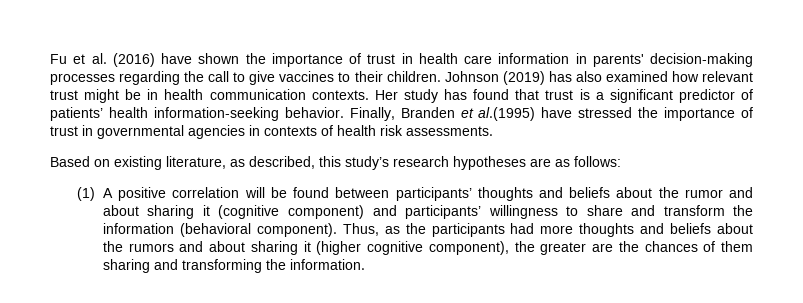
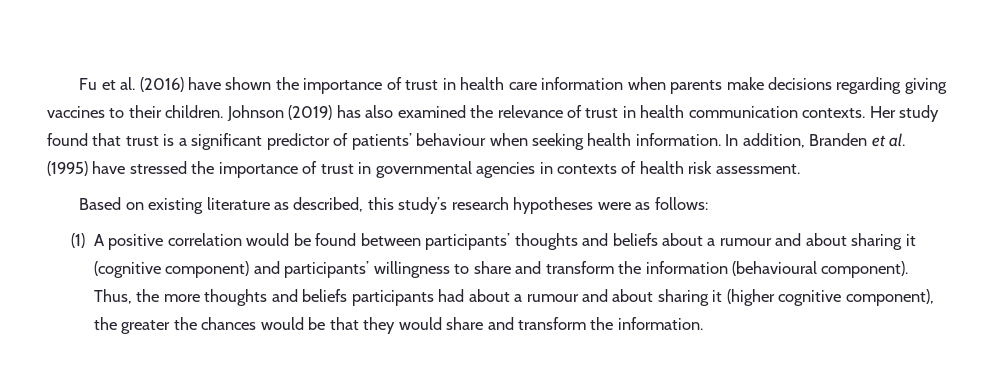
- Fu et al. (2016) have shown the importance of trust in health care information in parents' decision-making processes regarding the call to give vaccines to their children.
+ Fu et al. (2016) have shown the importance of trust in health care information when parents make decisions regarding giving vaccines to their children.
- Johnson (2019) has also examined how relevant trust might be in health communication contexts.
+ Johnson (2019) has also examined the relevance of trust in health communication contexts.
- Her study has found that trust is a significant predictor of patients’ health information-seeking behavior. Finally, Branden et al.(1995) have stressed the importance of trust in governmental agencies in contexts of health risk assessments.
+ Her study found that trust is a significant predictor of patients’ behaviour when seeking health information. In addition, Branden et al. (1995) have stressed the importance of trust in governmental agencies in contexts of health risk assessment.
- Based on existing literature, as described, this study’s research hypotheses are as follows:
+ Based on existing literature as described, this study’s research hypotheses were as follows:
- (1) A positive correlation will be found between participants’ thoughts and beliefs about the rumor and about sharing it (cognitive component) and participants’ willingness to share and transform the information (behavioral component).
+ (1) A positive correlation would be found between participants’ thoughts and beliefs about a rumour and about sharing it (cognitive component) and participants’ willingness to share and transform the information (behavioural component).
- Thus, as the participants had more thoughts and beliefs about the rumors and about sharing it (higher cognitive component), the greater are the chances of them sharing and transforming the information.
+ Thus, the more thoughts and beliefs participants had about a rumour and about sharing it (higher cognitive component), the greater the chances would be that they would share and transform the information.

